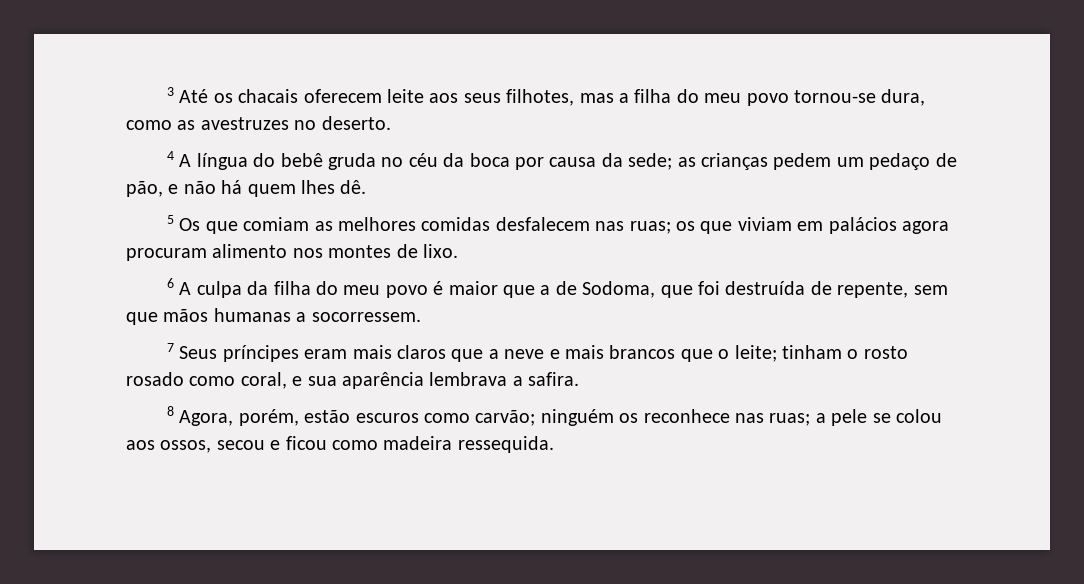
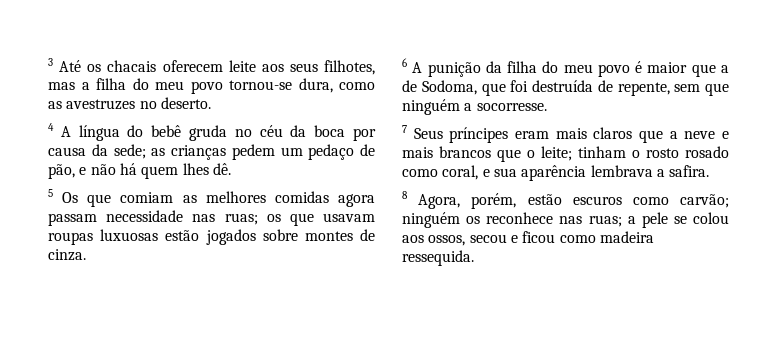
- 5 Os que comiam as melhores comidas desfalecem nas ruas; os que viviam em palácios agora procuram alimento nos montes de lixo.
+ 5 Os que comiam as melhores comidas agora passam necessidade nas ruas; os que usavam roupas luxuosas estão jogados sobre montes de cinza.
- 6 A culpa da filha do meu povo é maior que a de Sodoma, que foi destruída de repente, sem que mãos humanas a socorressem.
+ 6 A punição da filha do meu povo é maior que a de Sodoma, que foi destruída de repente, sem que ninguém a socorresse.

